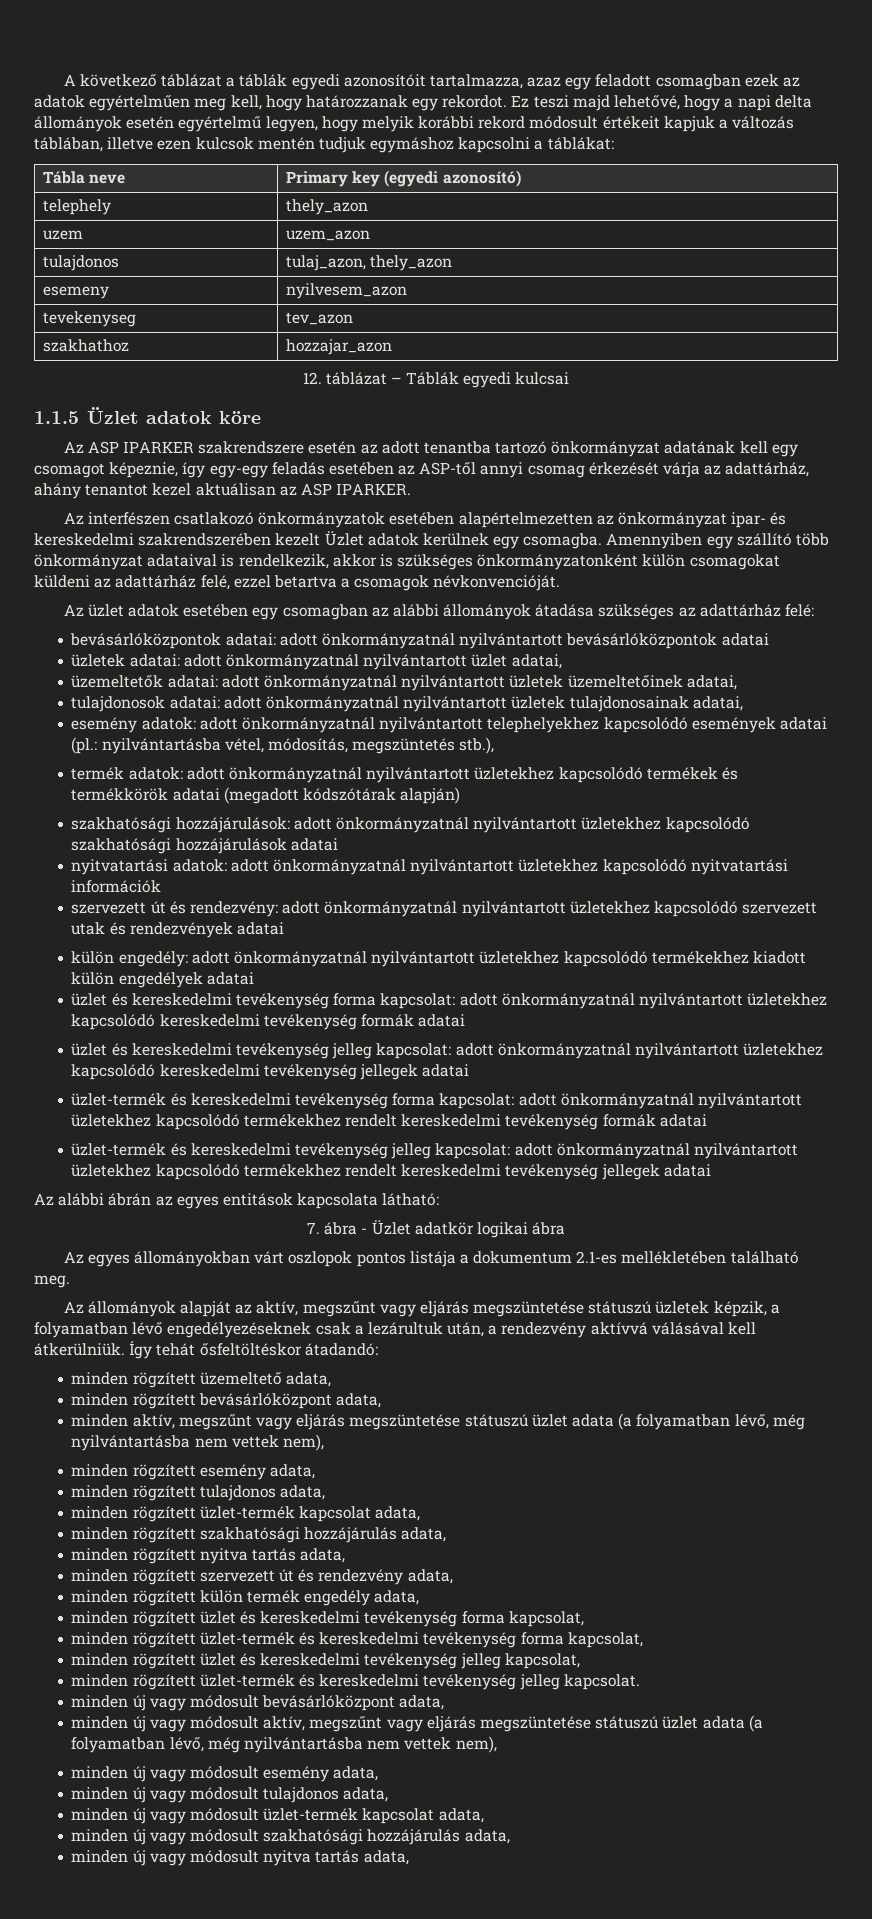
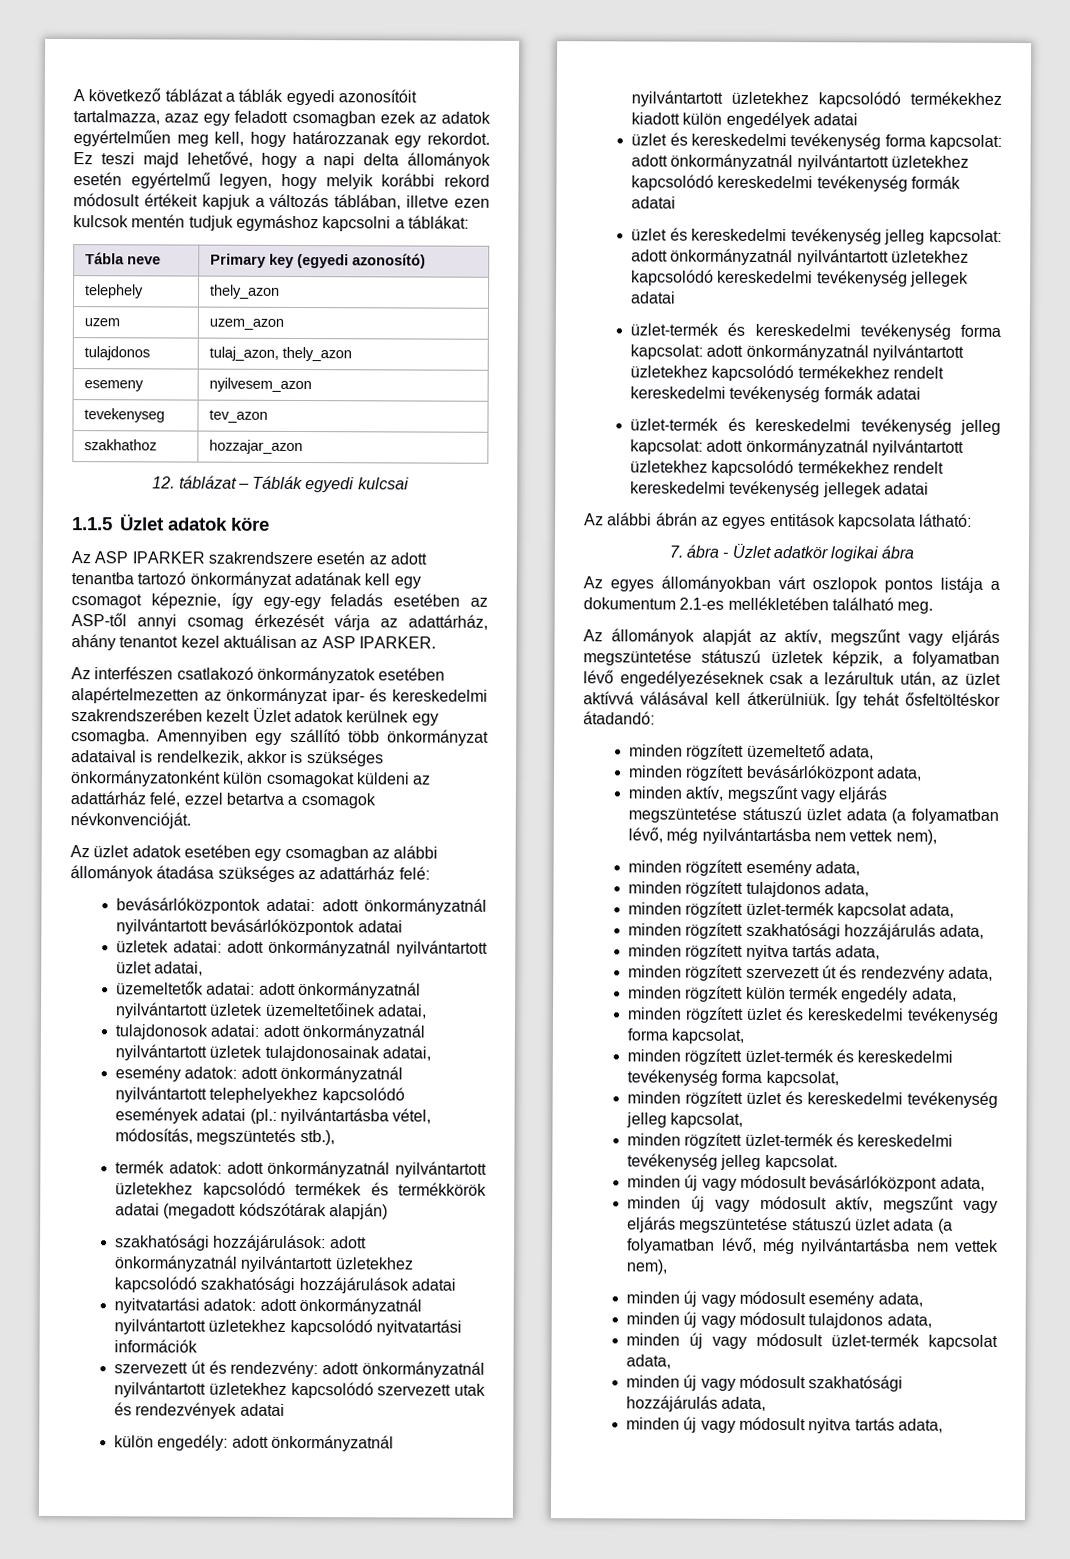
- Az állományok alapját az aktív, megszűnt vagy eljárás megszüntetése státuszú üzletek képzik, a folyamatban lévő engedélyezéseknek csak a lezárultuk után, a rendezvény aktívvá válásával kell átkerülniük.
+ Az állományok alapját az aktív, megszűnt vagy eljárás megszüntetése státuszú üzletek képzik, a folyamatban lévő engedélyezéseknek csak a lezárultuk után, az üzlet aktívvá válásával kell átkerülniük.

